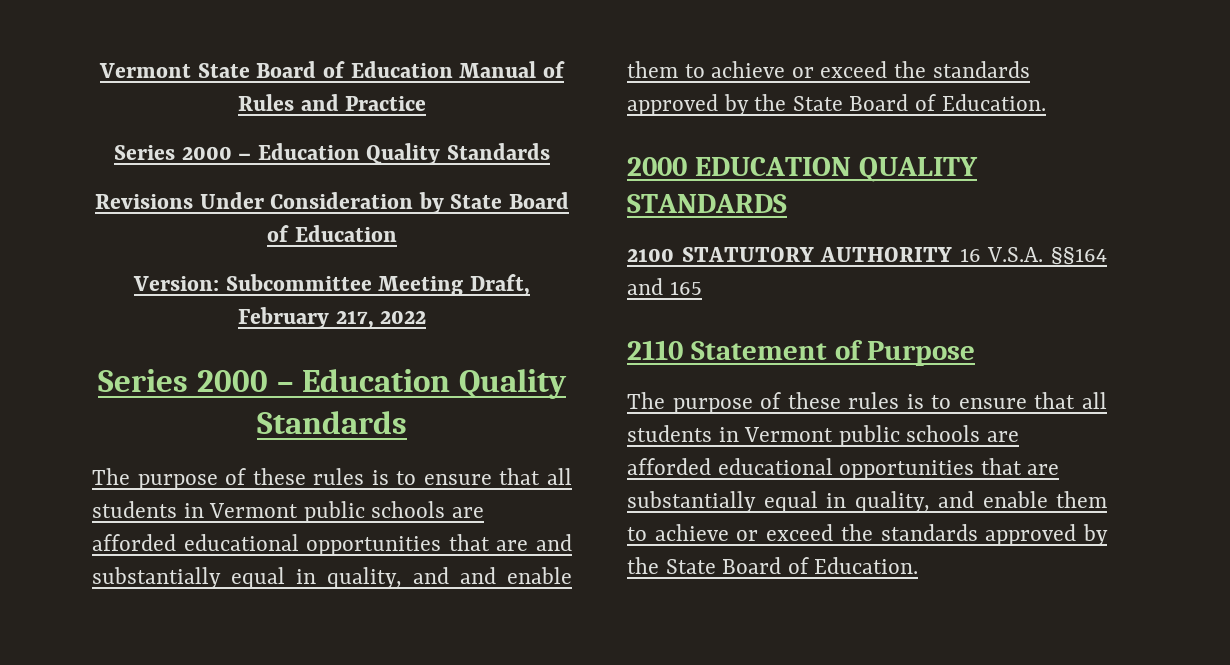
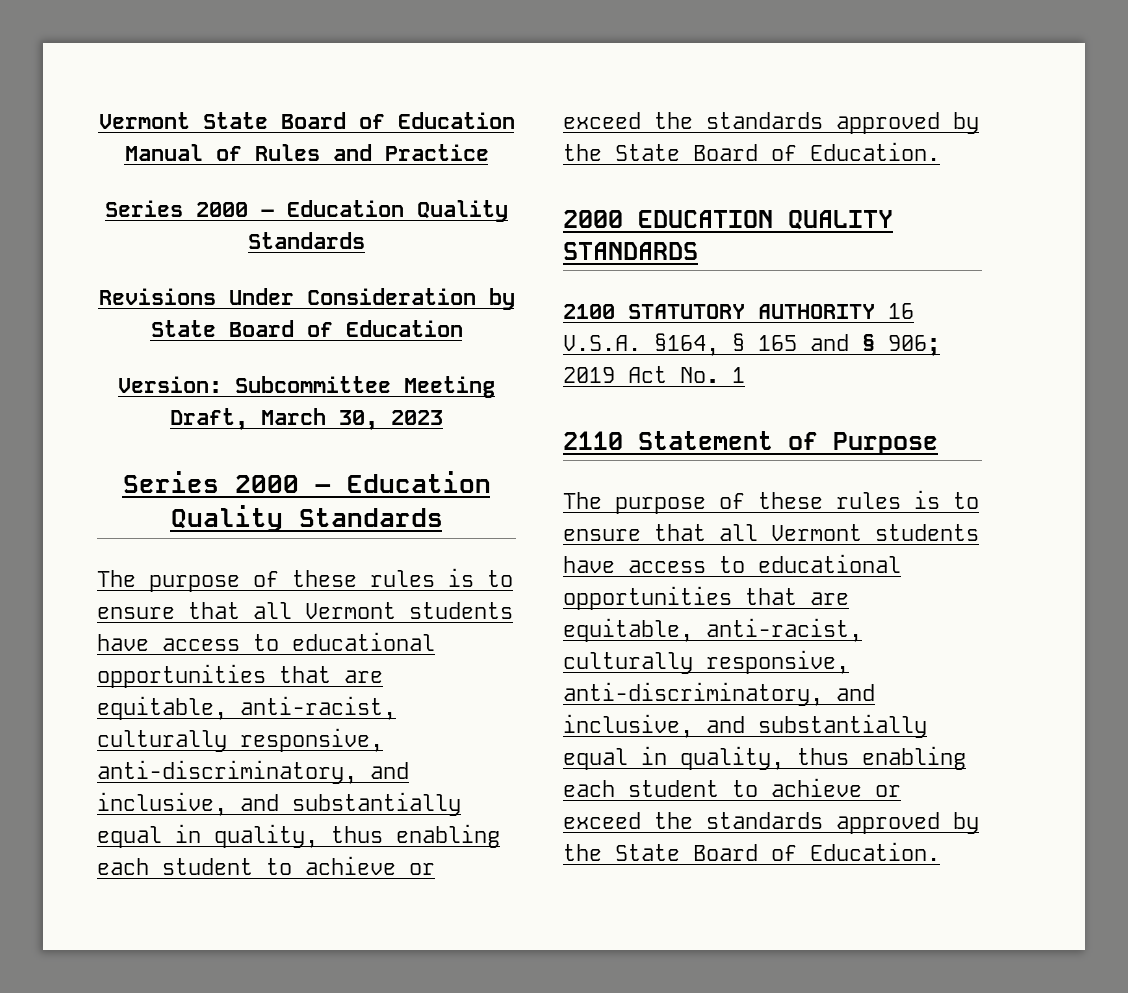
- Version: Subcommittee Meeting Draft, February 217, 2022
+ Version: Subcommittee Meeting Draft, March 30, 2023
  Series 2000 – Education Quality Standards
- The purpose of these rules is to ensure that all students in Vermont public schools are afforded educational opportunities that are and substantially equal in quality, and and enable them to achieve or exceed the standards approved by the State Board of Education.
+ The purpose of these rules is to ensure that all Vermont students have access to educational opportunities that are equitable, anti-racist, culturally responsive, anti-discriminatory, and inclusive, and substantially equal in quality, thus enabling each student to achieve or exceed the standards approved by the State Board of Education.
- 2100 STATUTORY AUTHORITY 16 V.S.A. §§164 and 165
+ 2100 STATUTORY AUTHORITY 16 V.S.A. §164, § 165 and § 906; 2019 Act No. 1
  2110 Statement of Purpose
- The purpose of these rules is to ensure that all students in Vermont public schools are afforded educational opportunities that are substantially equal in quality, and enable them to achieve or exceed the standards approved by the State Board of Education.
+ The purpose of these rules is to ensure that all Vermont students have access to educational opportunities that are equitable, anti-racist, culturally responsive, anti-discriminatory, and inclusive, and substantially equal in quality, thus enabling each student to achieve or exceed the standards approved by the State Board of Education.

